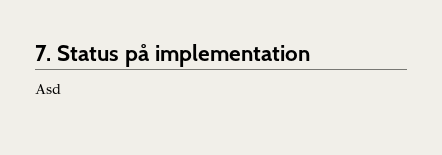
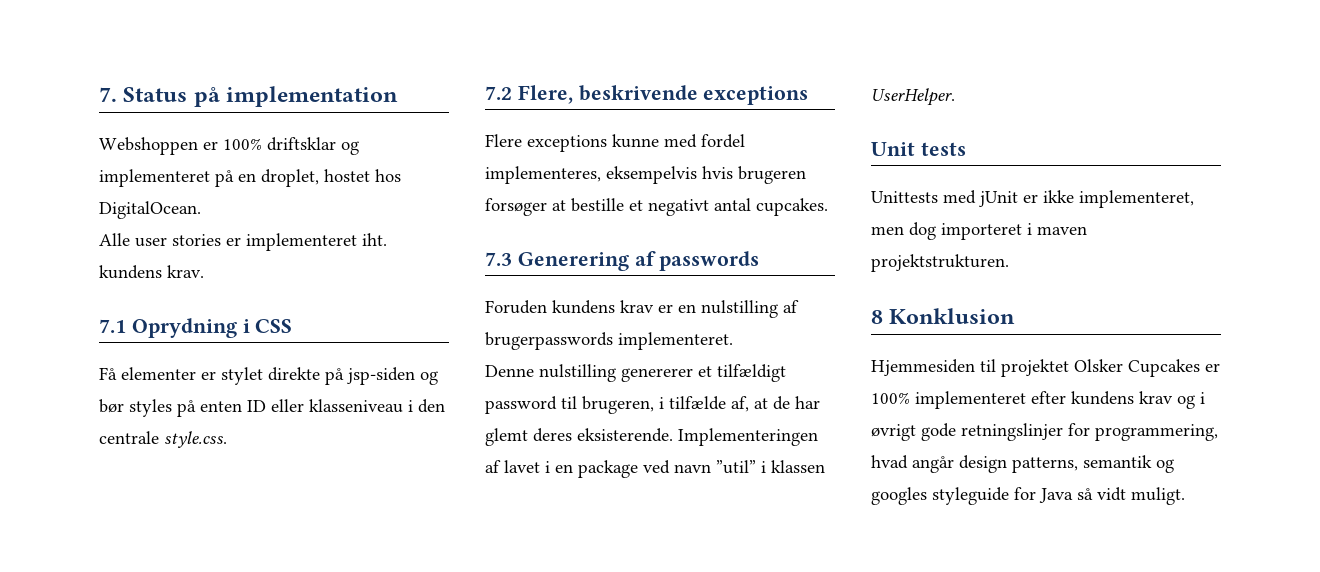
- Asd
+ Webshoppen er 100% driftsklar og implementeret på en droplet, hostet hos DigitalOcean.
+ Alle user stories er implementeret iht. kundens krav.
+ 7.1 Oprydning i CSS
+ Få elementer er stylet direkte på jsp-siden og bør styles på enten ID eller klasseniveau i den centrale style.css.
+ 7.2 Flere, beskrivende exceptions
+ Flere exceptions kunne med fordel implementeres, eksempelvis hvis brugeren forsøger at bestille et negativt antal cupcakes.
+ 7.3 Generering af passwords
+ Foruden kundens krav er en nulstilling af brugerpasswords implementeret.
+ Denne nulstilling genererer et tilfældigt password til brugeren, i tilfælde af, at de har glemt deres eksisterende. Implementeringen af lavet i en package ved navn ”util” i klassen UserHelper.
+ Unit tests
+ Unittests med jUnit er ikke implementeret, men dog importeret i maven projektstrukturen.
+ 8 Konklusion
+ Hjemmesiden til projektet Olsker Cupcakes er 100% implementeret efter kundens krav og i øvrigt gode retningslinjer for programmering, hvad angår design patterns, semantik og googles styleguide for Java så vidt muligt.

